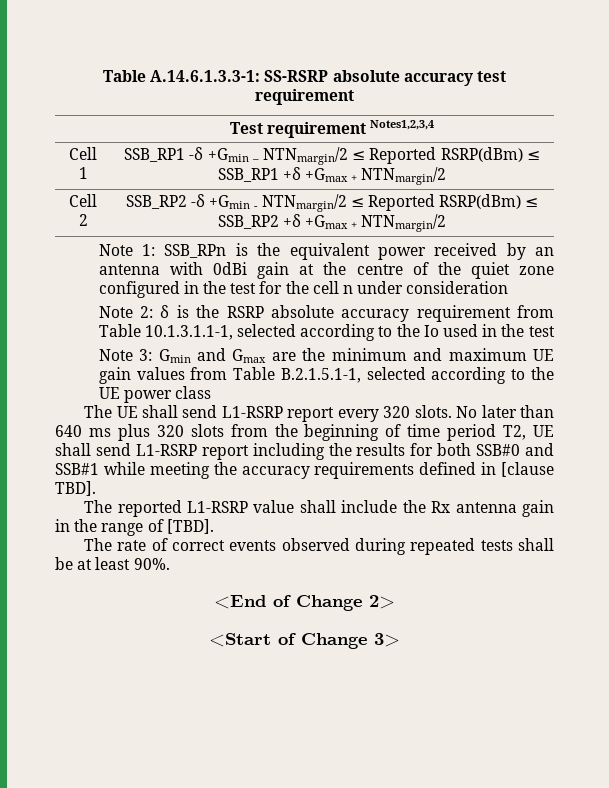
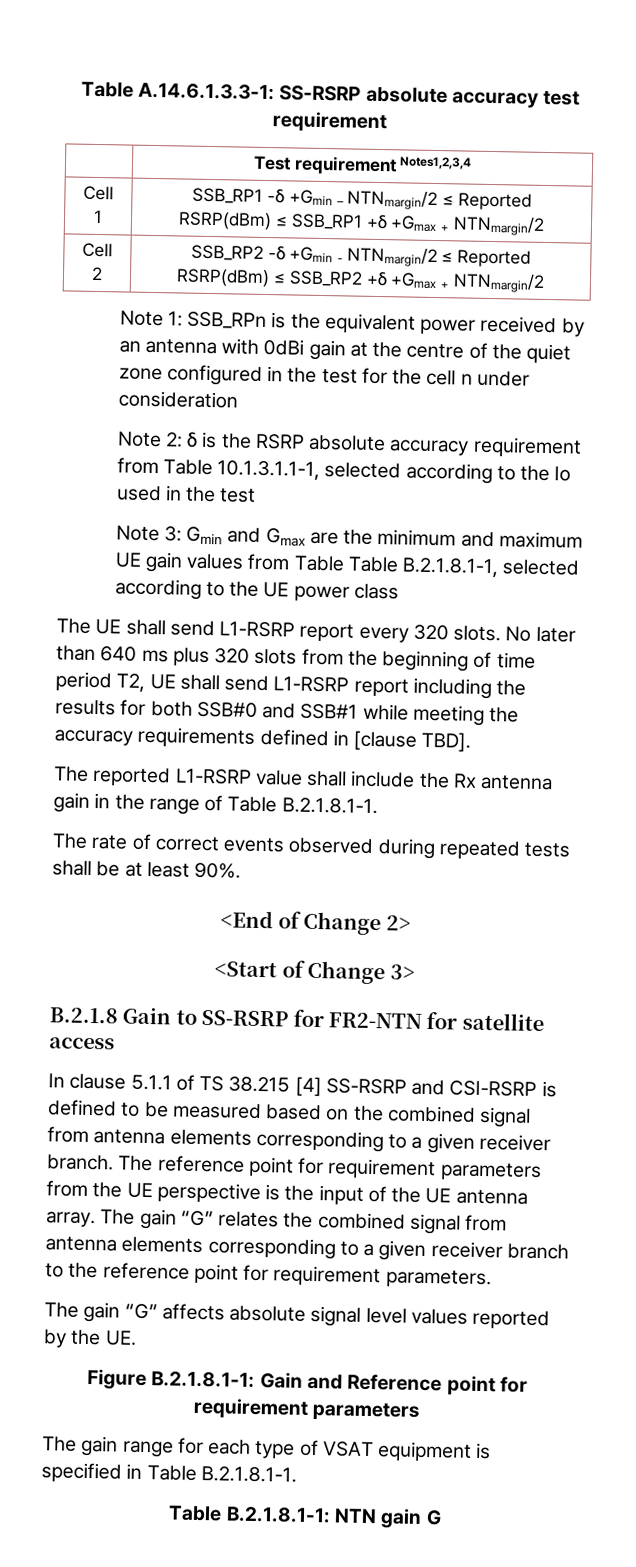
- Note 3: Gmin and Gmax are the minimum and maximum UE gain values from Table B.2.1.5.1-1, selected according to the UE power class
+ Note 3: Gmin and Gmax are the minimum and maximum UE gain values from Table Table B.2.1.8.1-1, selected according to the UE power class
- The reported L1-RSRP value shall include the Rx antenna gain in the range of [TBD].
+ The reported L1-RSRP value shall include the Rx antenna gain in the range of Table B.2.1.8.1-1.
+ B.2.1.8 Gain to SS-RSRP for FR2-NTN for satellite access
+ In clause 5.1.1 of TS 38.215 [4] SS-RSRP and CSI-RSRP is defined to be measured based on the combined signal from antenna elements corresponding to a given receiver branch. The reference point for requirement parameters from the UE perspective is the input of the UE antenna array. The gain “G” relates the combined signal from antenna elements corresponding to a given receiver branch to the reference point for requirement parameters.
+ The gain “G” affects absolute signal level values reported by the UE.
+ Figure B.2.1.8.1-1: Gain and Reference point for requirement parameters
+ The gain range for each type of VSAT equipment is specified in Table B.2.1.8.1-1.
+ Table B.2.1.8.1-1: NTN gain G

